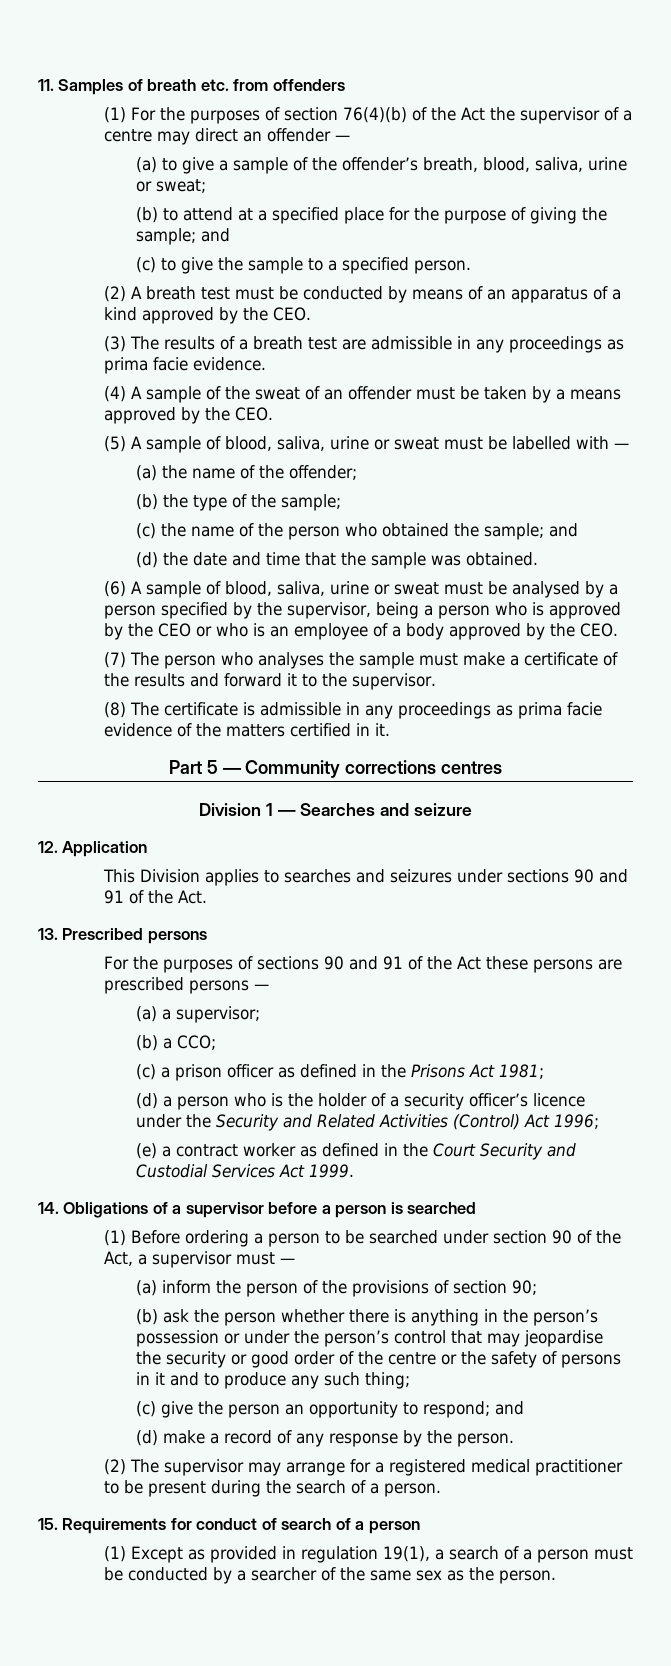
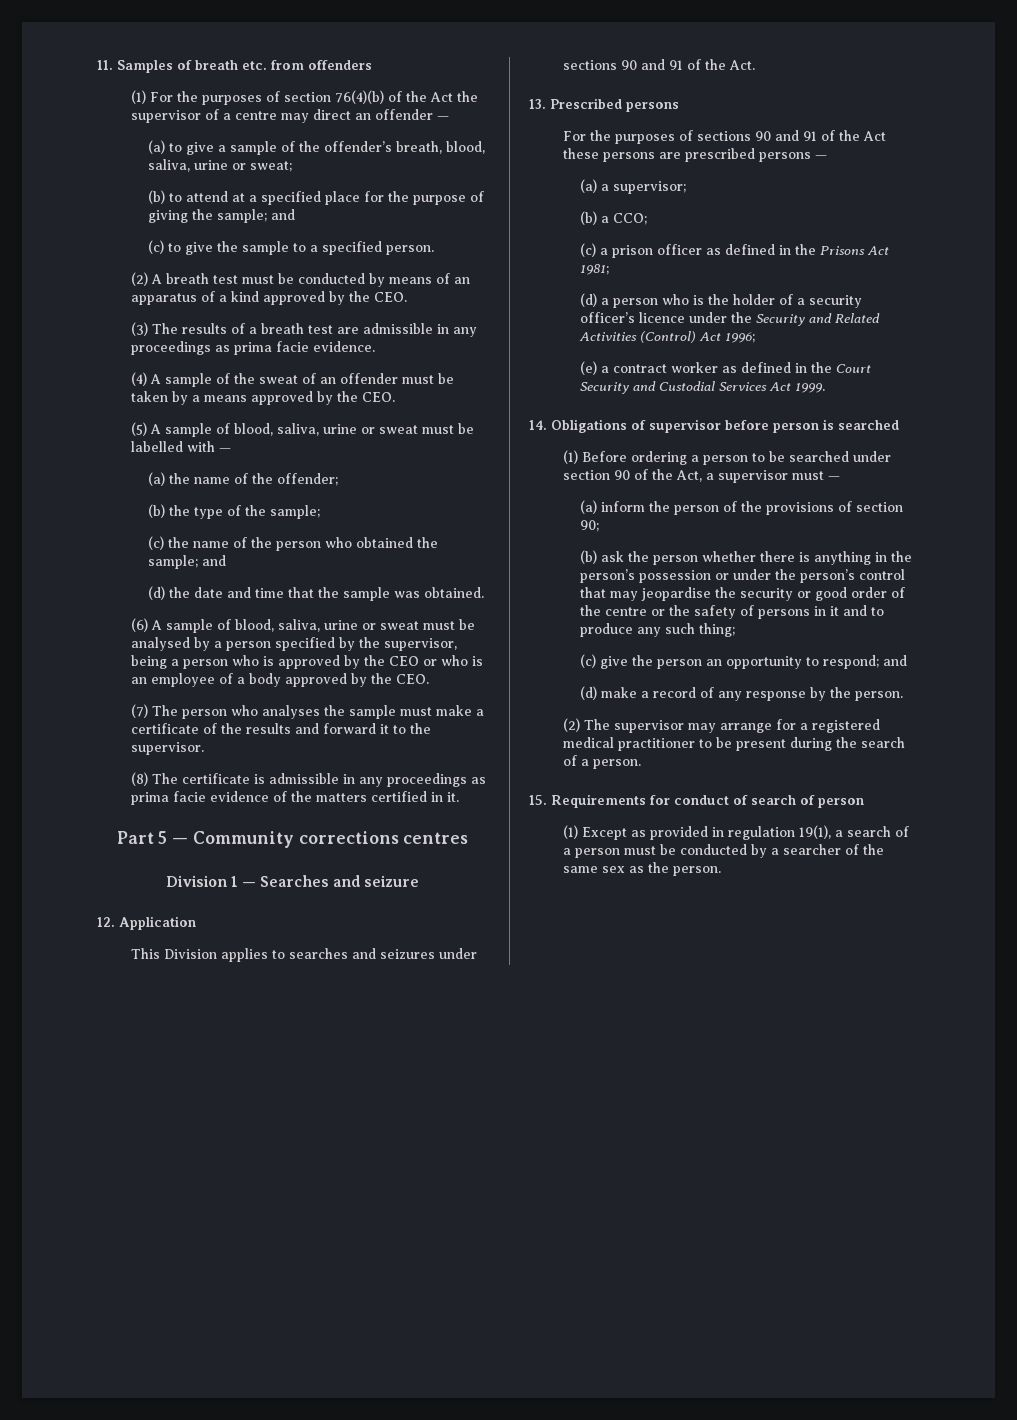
- 14. Obligations of a supervisor before a person is searched
+ 14. Obligations of supervisor before person is searched
- 15. Requirements for conduct of search of a person
+ 15. Requirements for conduct of search of person

